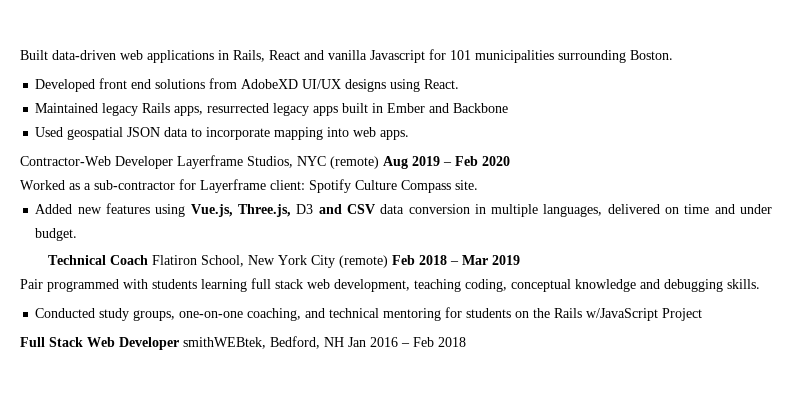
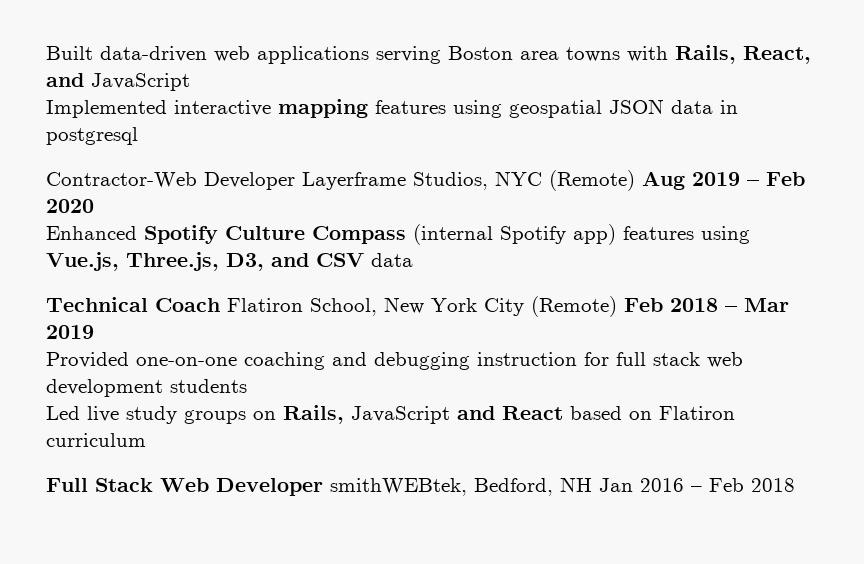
- Built data-driven web applications in Rails, React and vanilla Javascript for 101 municipalities surrounding Boston.
- Developed front end solutions from AdobeXD UI/UX designs using React.
- Maintained legacy Rails apps, resurrected legacy apps built in Ember and Backbone
- Used geospatial JSON data to incorporate mapping into web apps.
+ Built data-driven web applications serving Boston area towns with Rails, React, and JavaScript
+ Implemented interactive mapping features using geospatial JSON data in postgresql
- Contractor-Web Developer Layerframe Studios, NYC (remote) Aug 2019 – Feb 2020
+ Contractor-Web Developer Layerframe Studios, NYC (Remote) Aug 2019 – Feb 2020
- Worked as a sub-contractor for Layerframe client: Spotify Culture Compass site.
- Added new features using Vue.js, Three.js, D3 and CSV data conversion in multiple languages, delivered on time and under budget.
+ Enhanced Spotify Culture Compass (internal Spotify app) features using Vue.js, Three.js, D3, and CSV data
- Technical Coach Flatiron School, New York City (remote) Feb 2018 – Mar 2019
+ Technical Coach Flatiron School, New York City (Remote) Feb 2018 – Mar 2019
- Pair programmed with students learning full stack web development, teaching coding, conceptual knowledge and debugging skills.
- Conducted study groups, one-on-one coaching, and technical mentoring for students on the Rails w/JavaScript Project
+ Provided one-on-one coaching and debugging instruction for full stack web development students
+ Led live study groups on Rails, JavaScript and React based on Flatiron curriculum

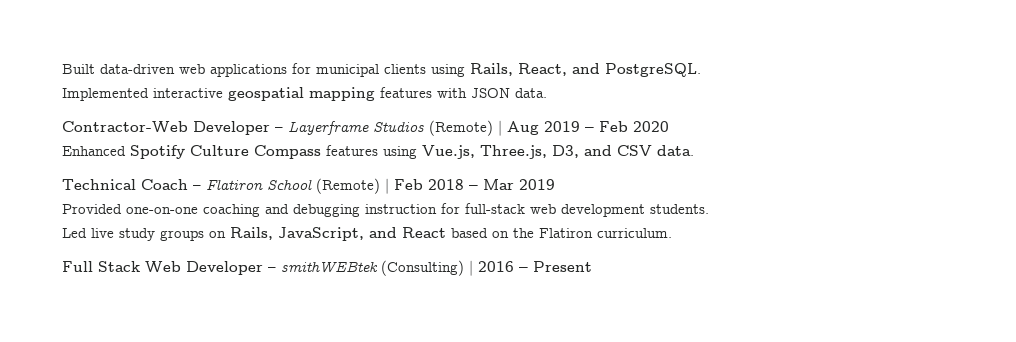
- Built data-driven web applications serving Boston area towns with Rails, React, and JavaScript
+ Built data-driven web applications for municipal clients using Rails, React, and PostgreSQL.
- Implemented interactive mapping features using geospatial JSON data in postgresql
- Contractor-Web Developer Layerframe Studios, NYC (Remote) Aug 2019 – Feb 2020
+ Implemented interactive geospatial mapping features with JSON data.
+ Contractor-Web Developer – Layerframe Studios (Remote) | Aug 2019 – Feb 2020
- Enhanced Spotify Culture Compass (internal Spotify app) features using Vue.js, Three.js, D3, and CSV data
+ Enhanced Spotify Culture Compass features using Vue.js, Three.js, D3, and CSV data.
- Technical Coach Flatiron School, New York City (Remote) Feb 2018 – Mar 2019
+ Technical Coach – Flatiron School (Remote) | Feb 2018 – Mar 2019
- Provided one-on-one coaching and debugging instruction for full stack web development students
+ Provided one-on-one coaching and debugging instruction for full-stack web development students.
- Led live study groups on Rails, JavaScript and React based on Flatiron curriculum
+ Led live study groups on Rails, JavaScript, and React based on the Flatiron curriculum.
- Full Stack Web Developer smithWEBtek, Bedford, NH Jan 2016 – Feb 2018
+ Full Stack Web Developer – smithWEBtek (Consulting) | 2016 – Present

